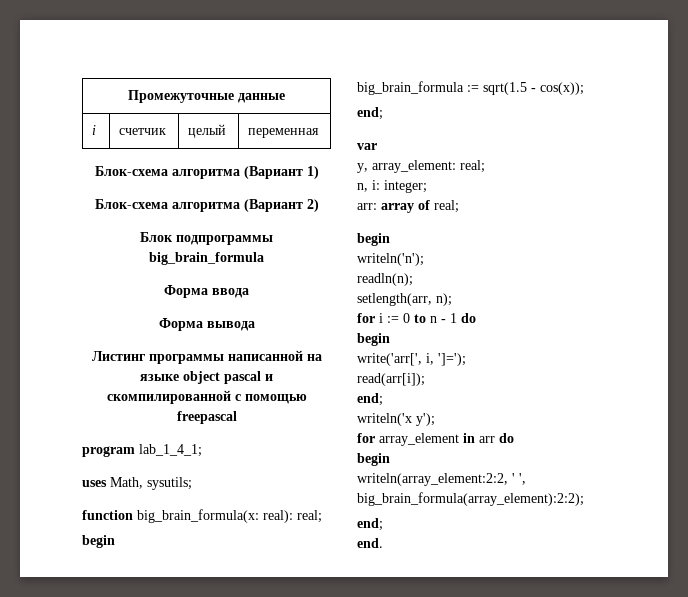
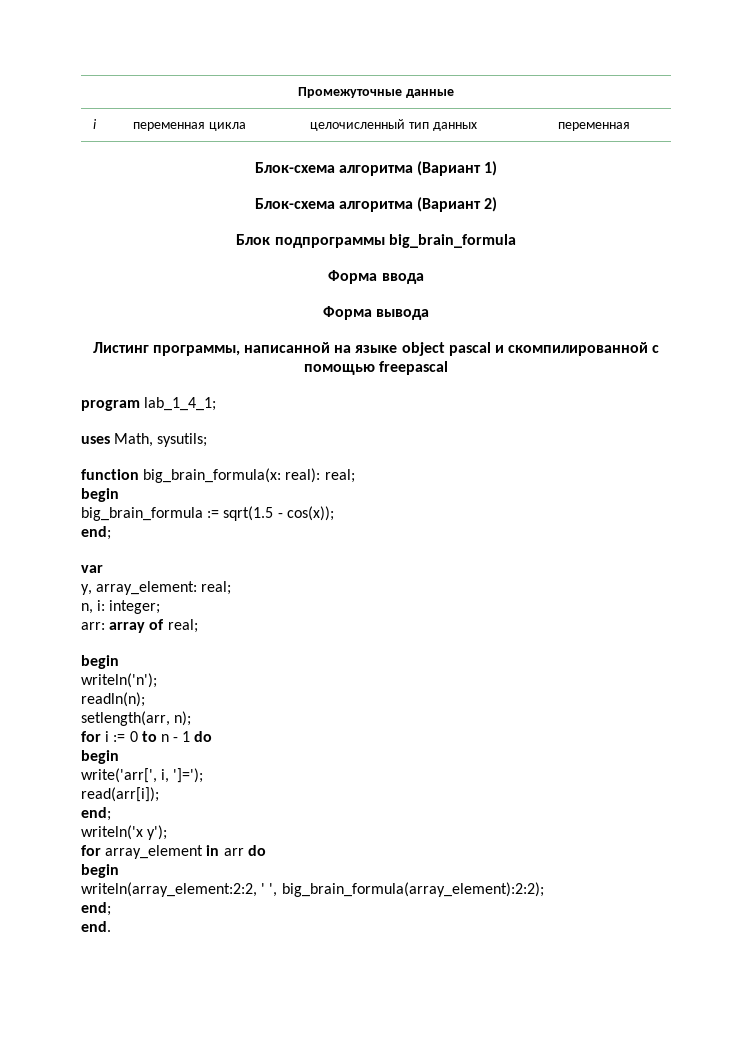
- i | счетчик | целый | переменная
+ i | переменная цикла | целочисленный тип данных | переменная
- Листинг программы написанной на языке object pascal и скомпилированной с помощью freepascal
+ Листинг программы, написанной на языке object pascal и скомпилированной с помощью freepascal

